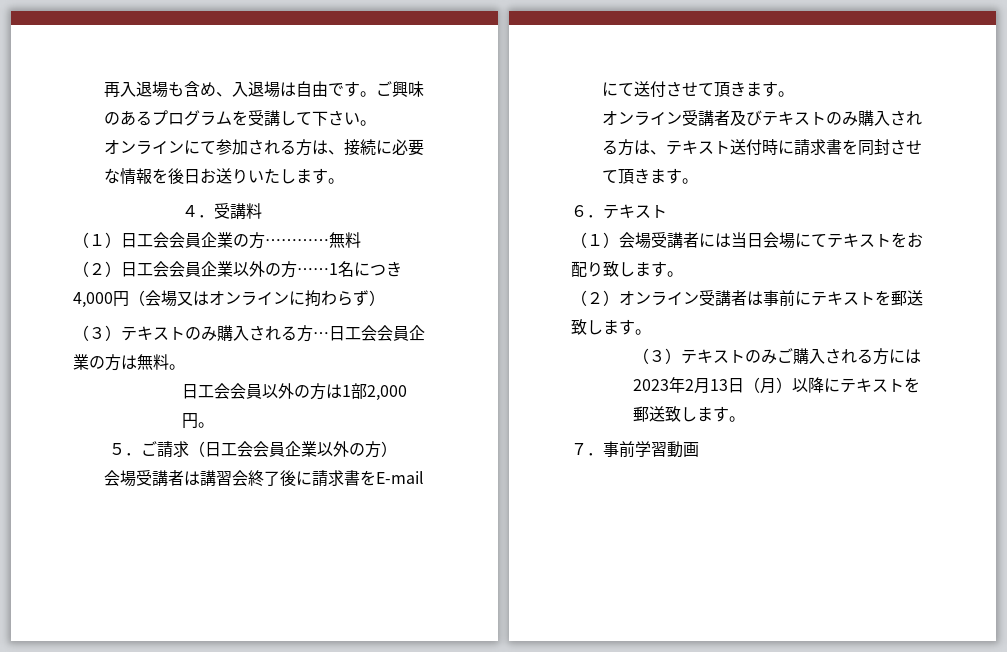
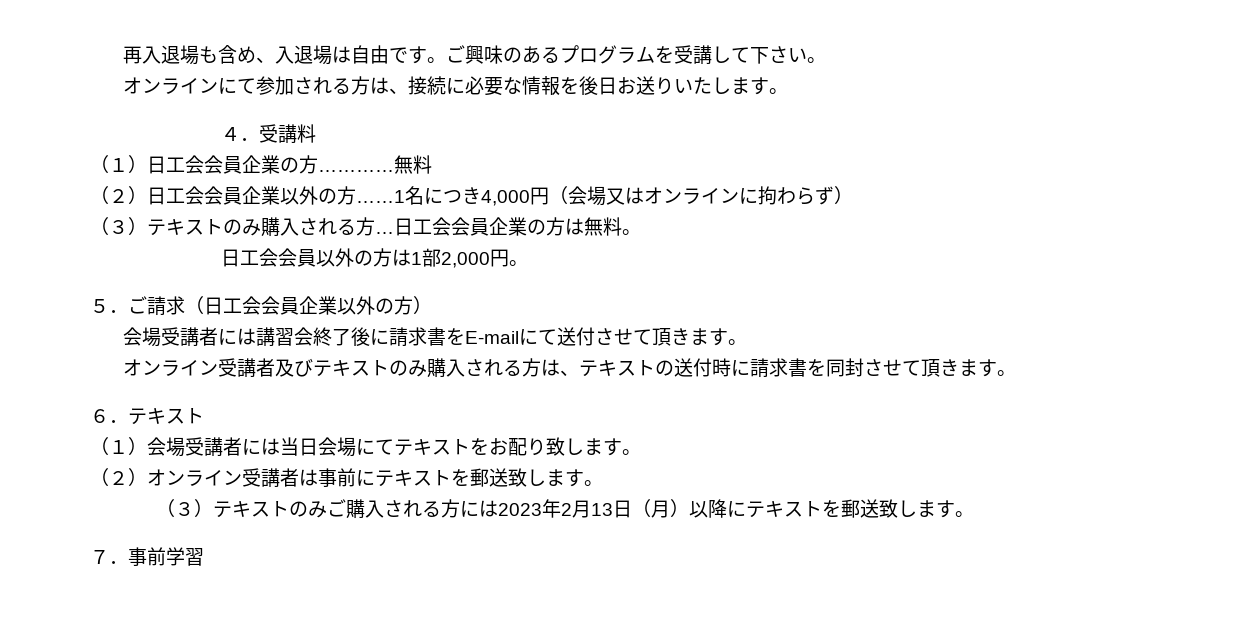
- 会場受講者は講習会終了後に請求書をE-mailにて送付させて頂きます。
+ 会場受講者には講習会終了後に請求書をE-mailにて送付させて頂きます。
- オンライン受講者及びテキストのみ購入される方は、テキスト送付時に請求書を同封させて頂きます。
+ オンライン受講者及びテキストのみ購入される方は、テキストの送付時に請求書を同封させて頂きます。
- ７．事前学習動画
+ ７．事前学習

